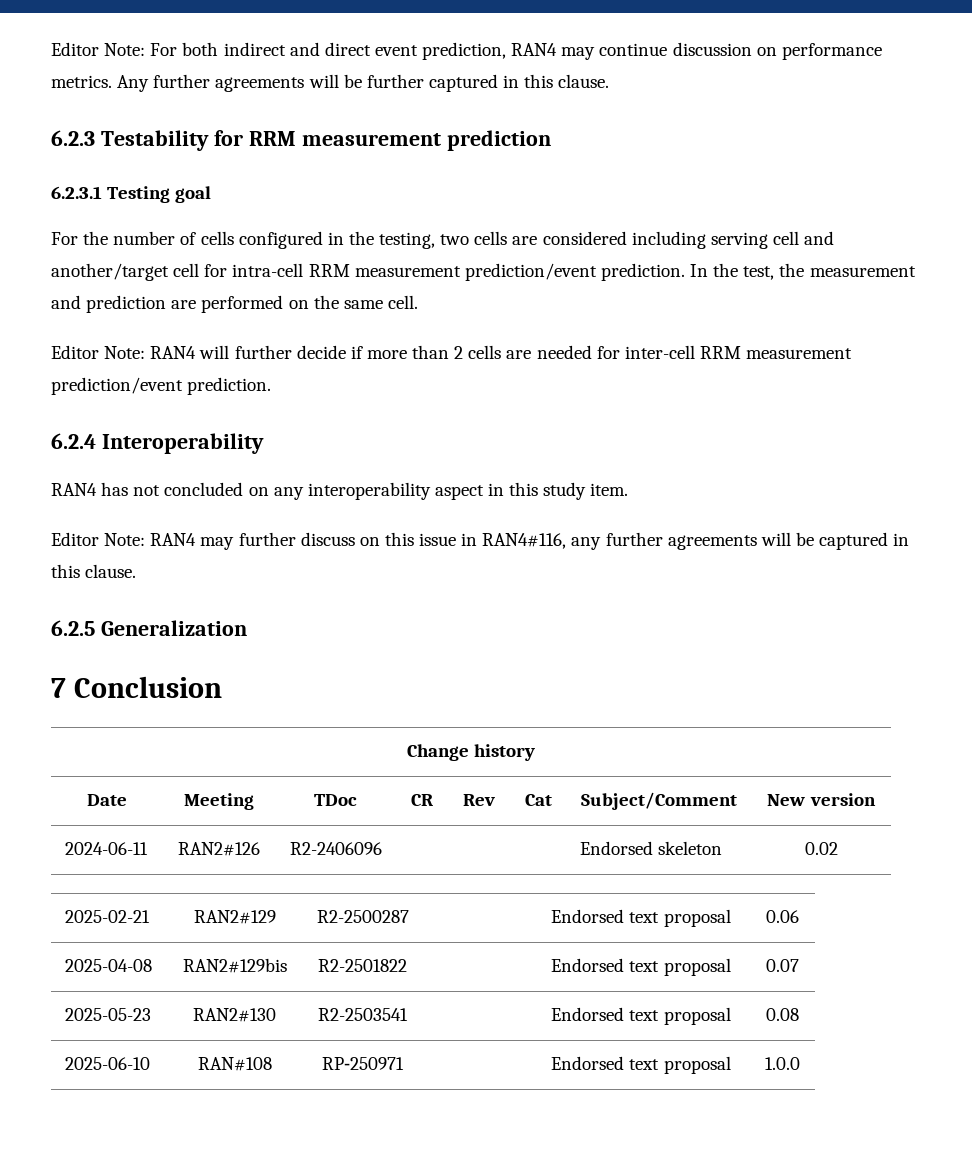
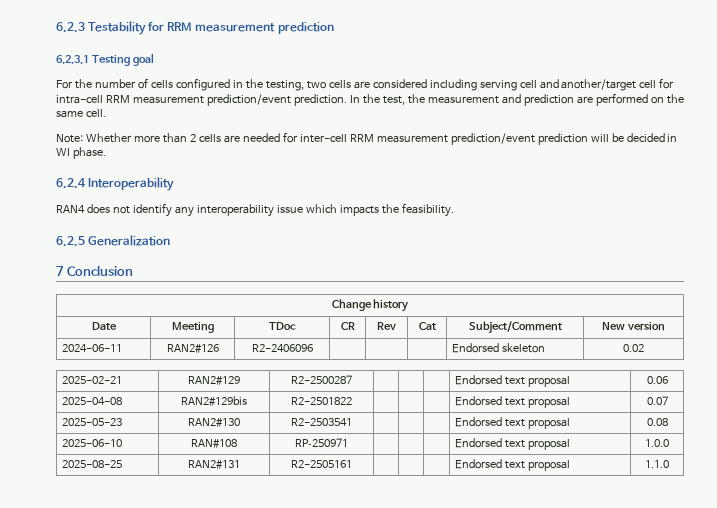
- Editor Note: For both indirect and direct event prediction, RAN4 may continue discussion on performance metrics. Any further agreements will be further captured in this clause.
- Editor Note: RAN4 will further decide if more than 2 cells are needed for inter-cell RRM measurement prediction/event prediction.
+ Note: Whether more than 2 cells are needed for inter-cell RRM measurement prediction/event prediction will be decided in WI phase.
  6.2.4 Interoperability
- RAN4 has not concluded on any interoperability aspect in this study item.
- Editor Note: RAN4 may further discuss on this issue in RAN4#116, any further agreements will be captured in this clause.
+ RAN4 does not identify any interoperability issue which impacts the feasibility.
+ 2025-08-25 | RAN2#131 | R2-2505161 | | | | Endorsed text proposal | 1.1.0

